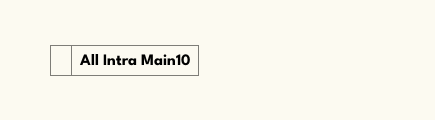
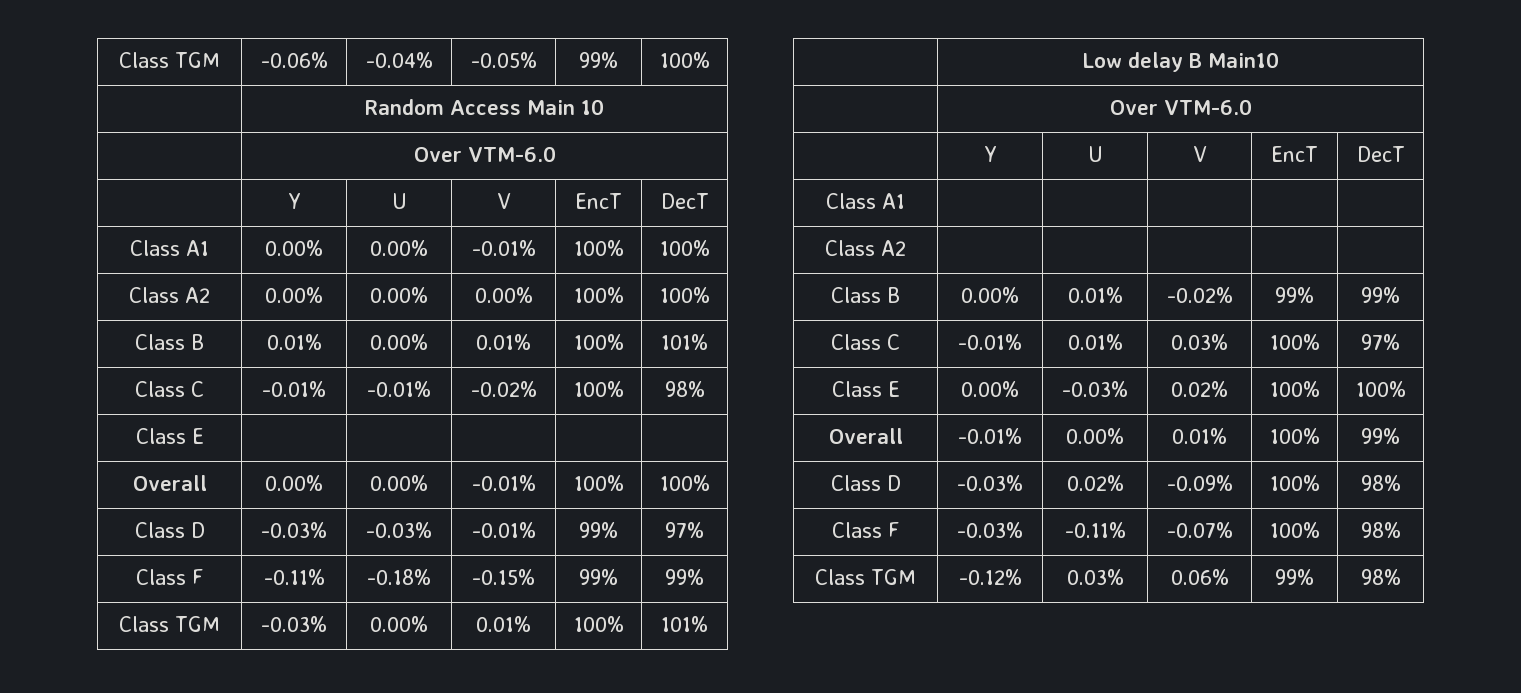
- | All Intra Main10
+ Class TGM | -0.06% | -0.04% | -0.05% | 99% | 100%
+ | Random Access Main 10
+ | Over VTM-6.0
+ | Y | U | V | EncT | DecT
+ Class A1 | 0.00% | 0.00% | -0.01% | 100% | 100%
+ Class A2 | 0.00% | 0.00% | 0.00% | 100% | 100%
+ Class B | 0.01% | 0.00% | 0.01% | 100% | 101%
+ Class C | -0.01% | -0.01% | -0.02% | 100% | 98%
+ Class E | | | | |
+ Overall | 0.00% | 0.00% | -0.01% | 100% | 100%
+ Class D | -0.03% | -0.03% | -0.01% | 99% | 97%
+ Class F | -0.11% | -0.18% | -0.15% | 99% | 99%
+ Class TGM | -0.03% | 0.00% | 0.01% | 100% | 101%
+ | Low delay B Main10
+ | Over VTM-6.0
+ | Y | U | V | EncT | DecT
+ Class A1 | | | | |
+ Class A2 | | | | |
+ Class B | 0.00% | 0.01% | -0.02% | 99% | 99%
+ Class C | -0.01% | 0.01% | 0.03% | 100% | 97%
+ Class E | 0.00% | -0.03% | 0.02% | 100% | 100%
+ Overall | -0.01% | 0.00% | 0.01% | 100% | 99%
+ Class D | -0.03% | 0.02% | -0.09% | 100% | 98%
+ Class F | -0.03% | -0.11% | -0.07% | 100% | 98%
+ Class TGM | -0.12% | 0.03% | 0.06% | 99% | 98%

